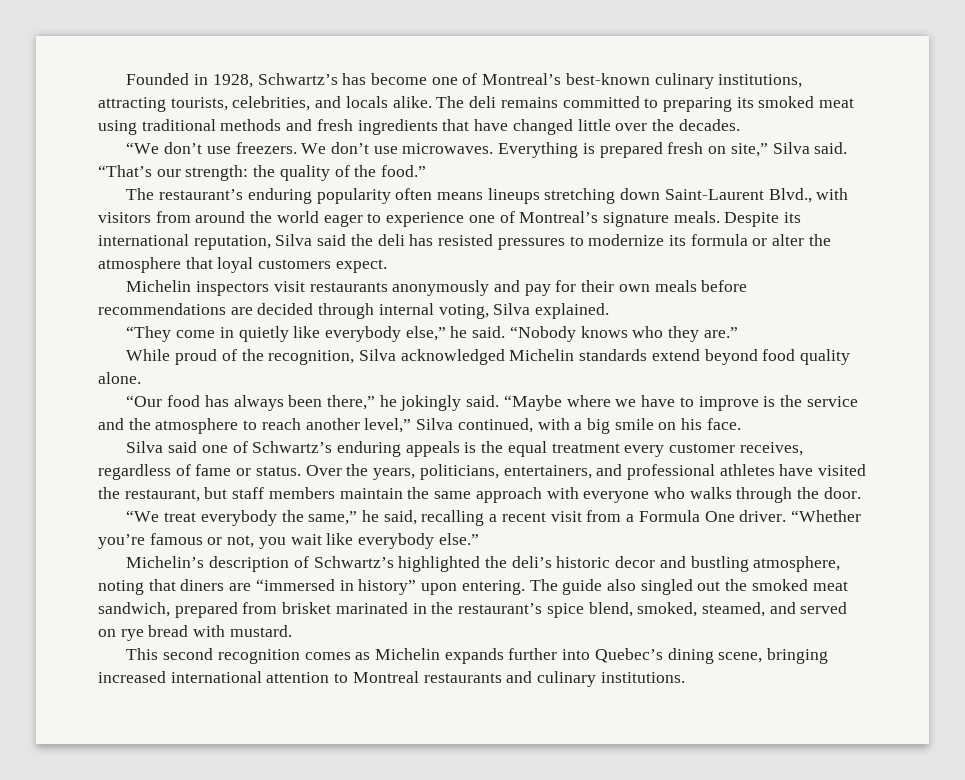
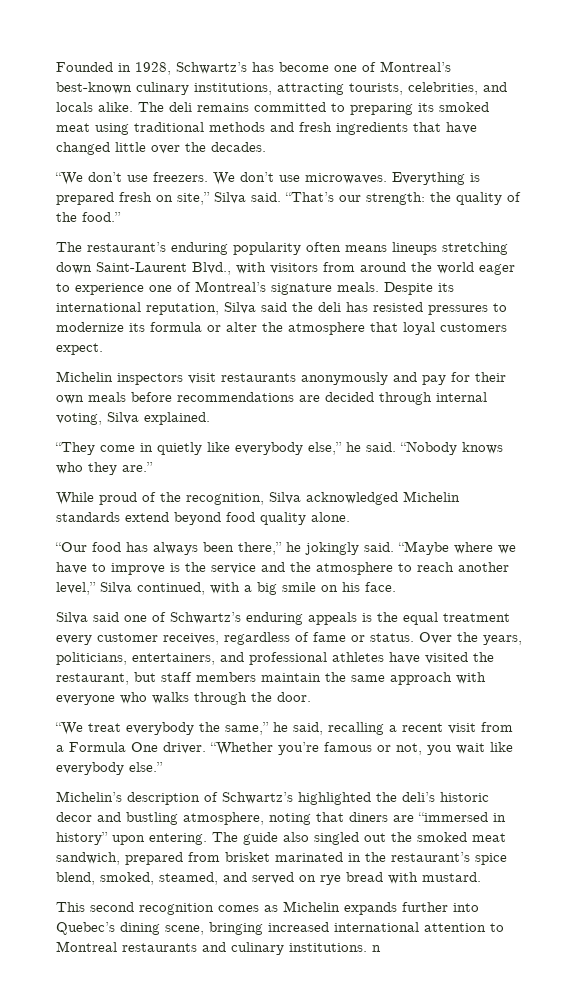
- This second recognition comes as Michelin expands further into Quebec’s dining scene, bringing increased international attention to Montreal restaurants and culinary institutions.
+ This second recognition comes as Michelin expands further into Quebec’s dining scene, bringing increased international attention to Montreal restaurants and culinary institutions. n

